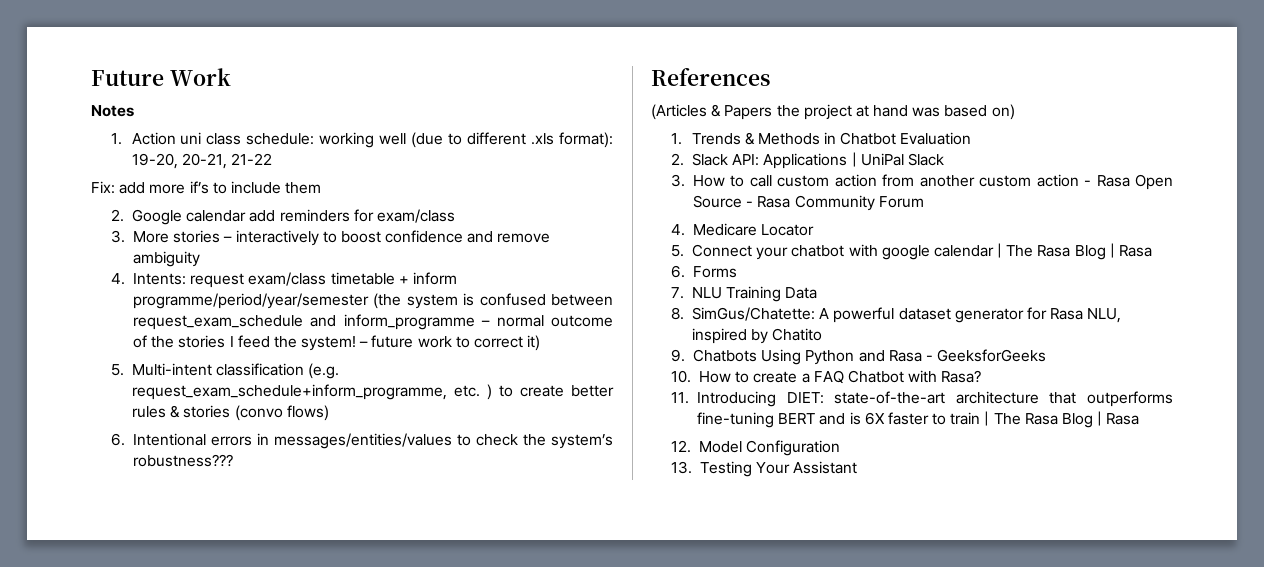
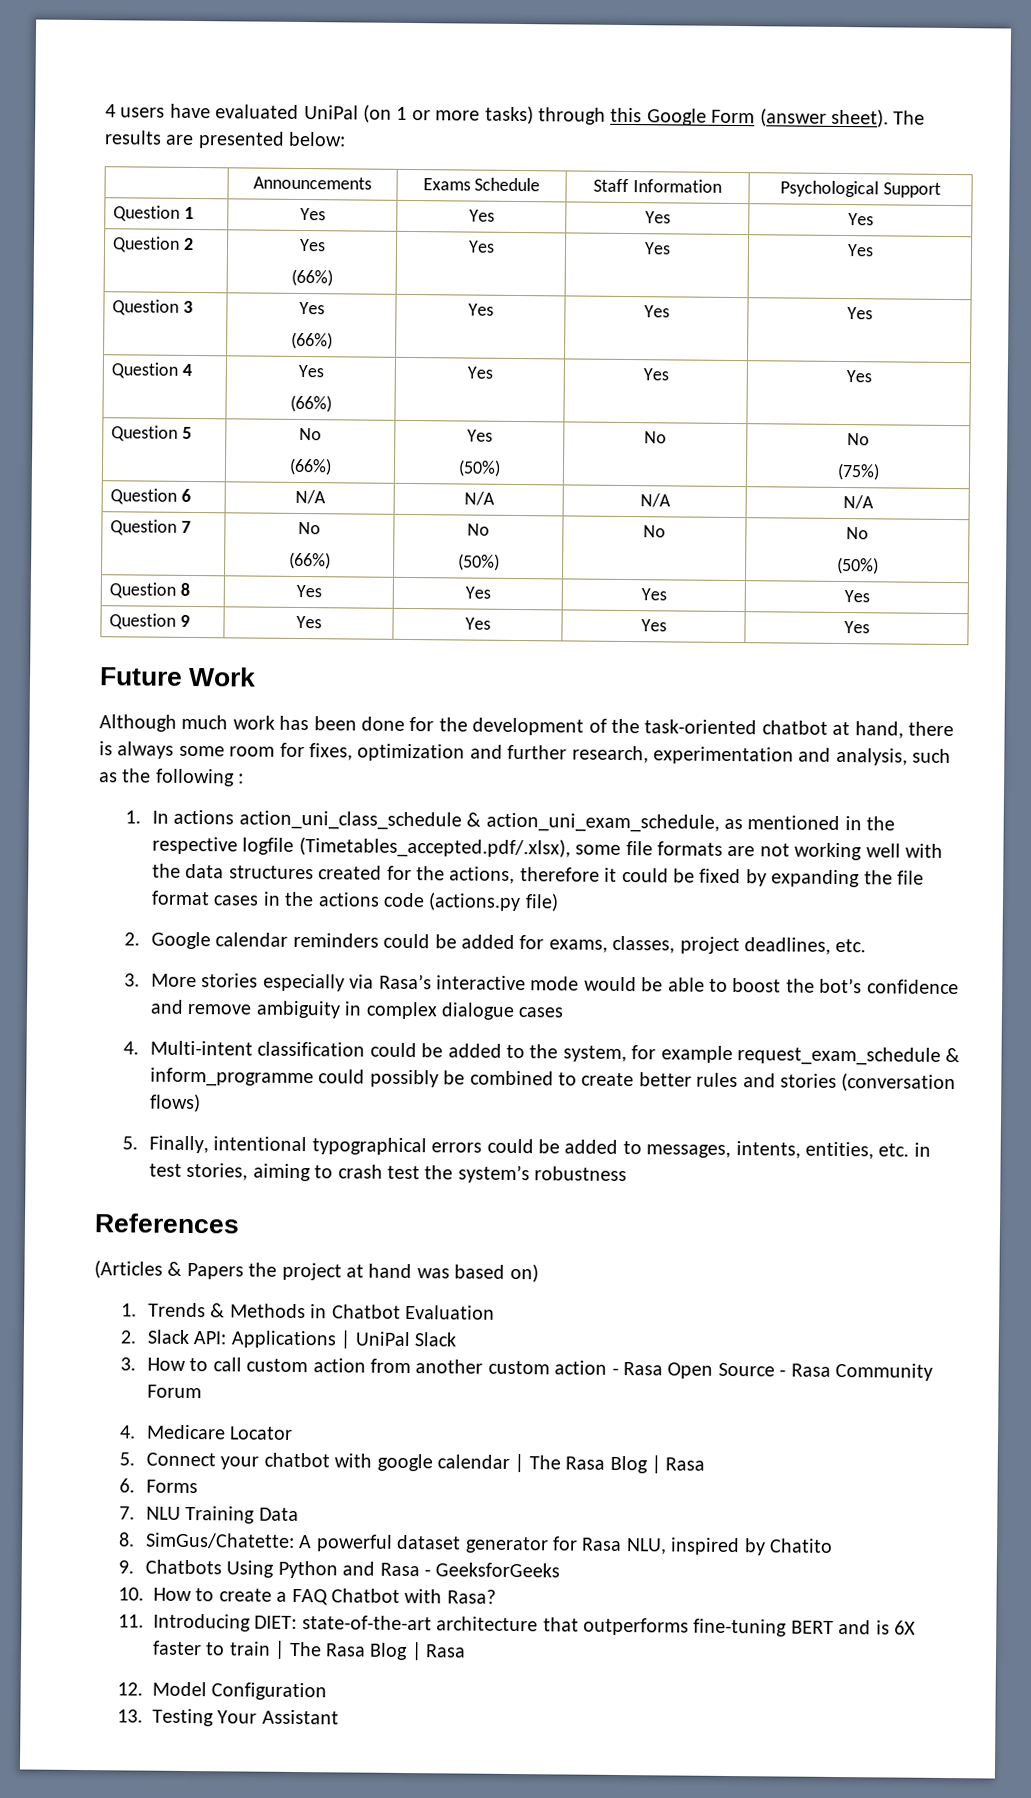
+ 4 users have evaluated UniPal (on 1 or more tasks) through this Google Form (answer sheet). The results are presented below:
+ | Announcements | Exams Schedule | Staff Information | Psychological Support
+ Question 1 | Yes | Yes | Yes | Yes
+ Question 2 | Yes
+ (66%) | Yes | Yes | Yes
+ Question 3 | Yes
+ (66%) | Yes | Yes | Yes
+ Question 4 | Yes
+ (66%) | Yes | Yes | Yes
+ Question 5 | No
+ (66%) | Yes
+ (50%) | No | No
+ (75%)
+ Question 6 | N/A | N/A | N/A | N/A
+ Question 7 | No
+ (66%) | No
+ (50%) | No | No
+ (50%)
+ Question 8 | Yes | Yes | Yes | Yes
+ Question 9 | Yes | Yes | Yes | Yes
  Future Work
- Notes
- 1. Action uni class schedule: working well (due to different .xls format): 19-20, 20-21, 21-22
- Fix: add more if’s to include them
- 2. Google calendar add reminders for exam/class
- 3. More stories – interactively to boost confidence and remove ambiguity
- 4. Intents: request exam/class timetable + inform programme/period/year/semester (the system is confused between request_exam_schedule and inform_programme – normal outcome of the stories I feed the system! – future work to correct it)
- 5. Multi-intent classification (e.g. request_exam_schedule+inform_programme, etc. ) to create better rules & stories (convo flows)
- 6. Intentional errors in messages/entities/values to check the system’s robustness???
+ Although much work has been done for the development of the task-oriented chatbot at hand, there is always some room for fixes, optimization and further research, experimentation and analysis, such as the following :
+ 1. In actions action_uni_class_schedule & action_uni_exam_schedule, as mentioned in the respective logfile (Timetables_accepted.pdf/.xlsx), some file formats are not working well with the data structures created for the actions, therefore it could be fixed by expanding the file format cases in the actions code (actions.py file)
+ 2. Google calendar reminders could be added for exams, classes, project deadlines, etc.
+ 3. More stories especially via Rasa’s interactive mode would be able to boost the bot’s confidence and remove ambiguity in complex dialogue cases
+ 4. Multi-intent classification could be added to the system, for example request_exam_schedule & inform_programme could possibly be combined to create better rules and stories (conversation flows)
+ 5. Finally, intentional typographical errors could be added to messages, intents, entities, etc. in test stories, aiming to crash test the system’s robustness

